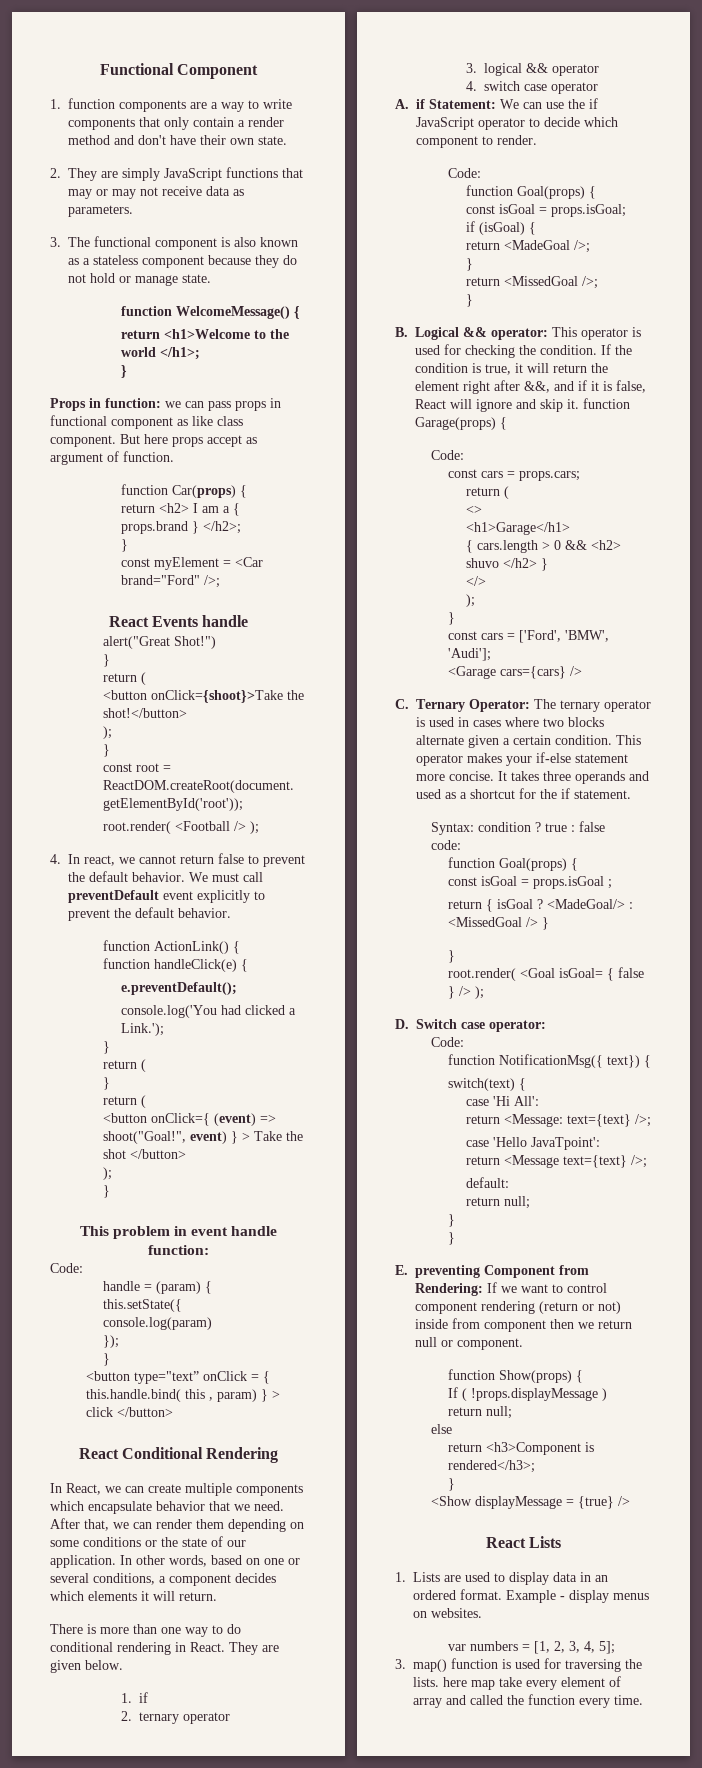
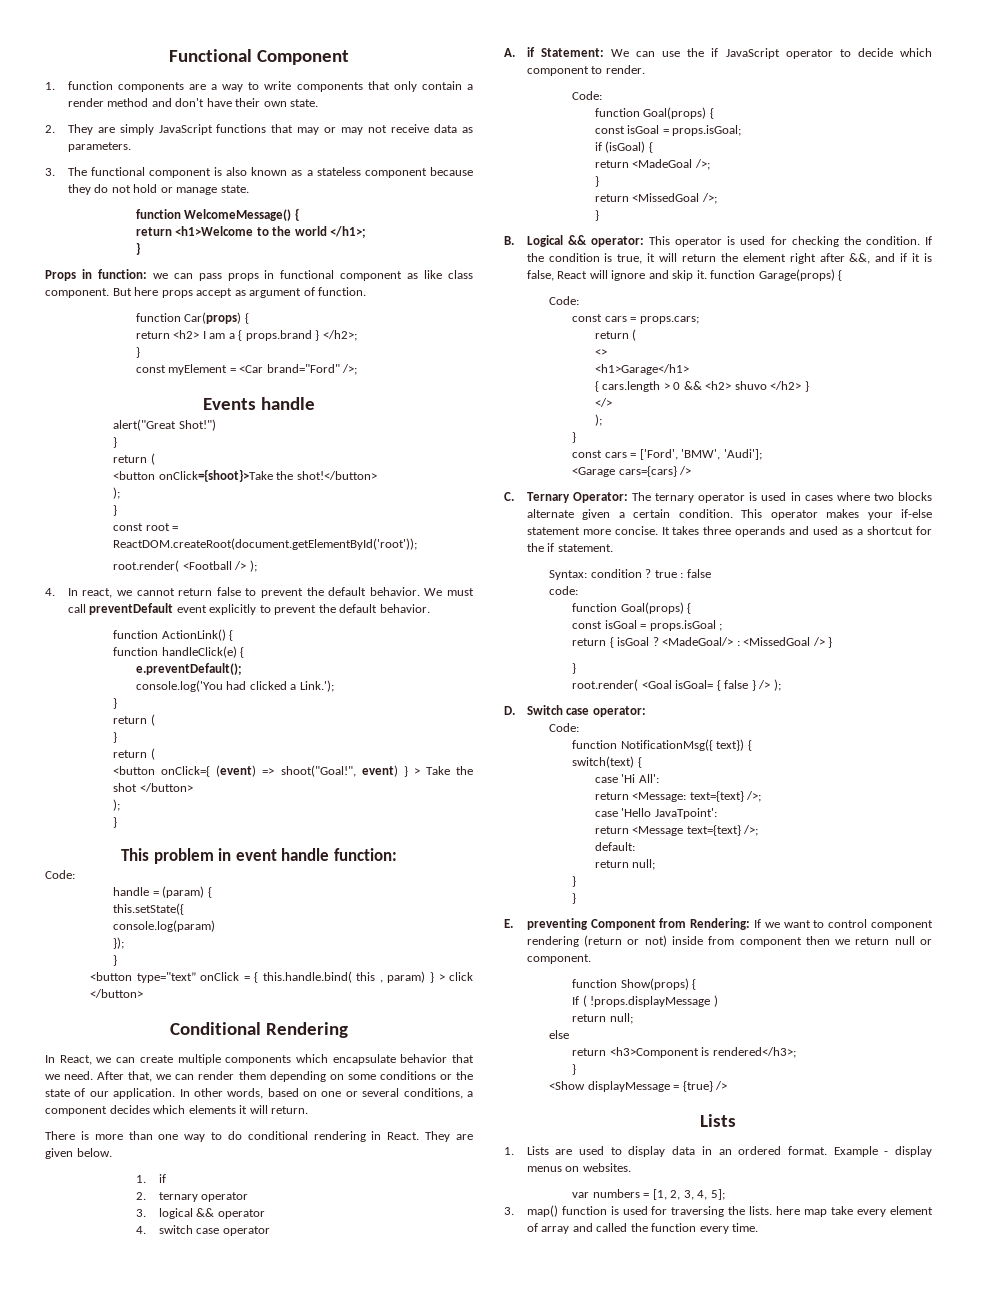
- React Events handle
+ Events handle
- React Conditional Rendering
+ Conditional Rendering
  <Show displayMessage = {true} />
- React Lists
+ Lists

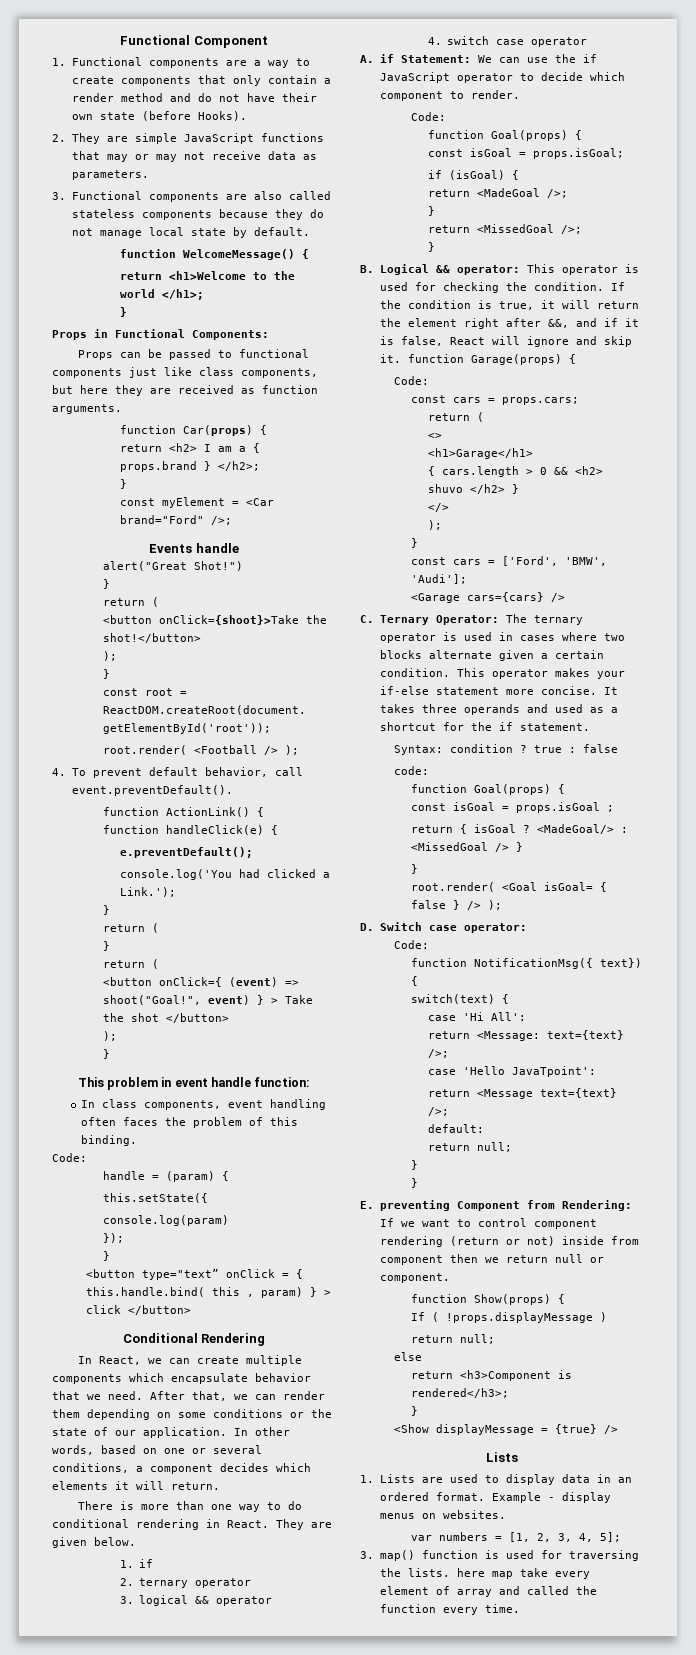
- 1. function components are a way to write components that only contain a render method and don't have their own state.
+ 1. Functional components are a way to create components that only contain a render method and do not have their own state (before Hooks).
- 2. They are simply JavaScript functions that may or may not receive data as parameters.
+ 2. They are simple JavaScript functions that may or may not receive data as parameters.
- 3. The functional component is also known as a stateless component because they do not hold or manage state.
+ 3. Functional components are also called stateless components because they do not manage local state by default.
- Props in function: we can pass props in functional component as like class component. But here props accept as argument of function.
+ Props in Functional Components:
+ Props can be passed to functional components just like class components, but here they are received as function arguments.
- 4. In react, we cannot return false to prevent the default behavior. We must call preventDefault event explicitly to prevent the default behavior.
+ 4. To prevent default behavior, call event.preventDefault().
+ In class components, event handling often faces the problem of this binding.

